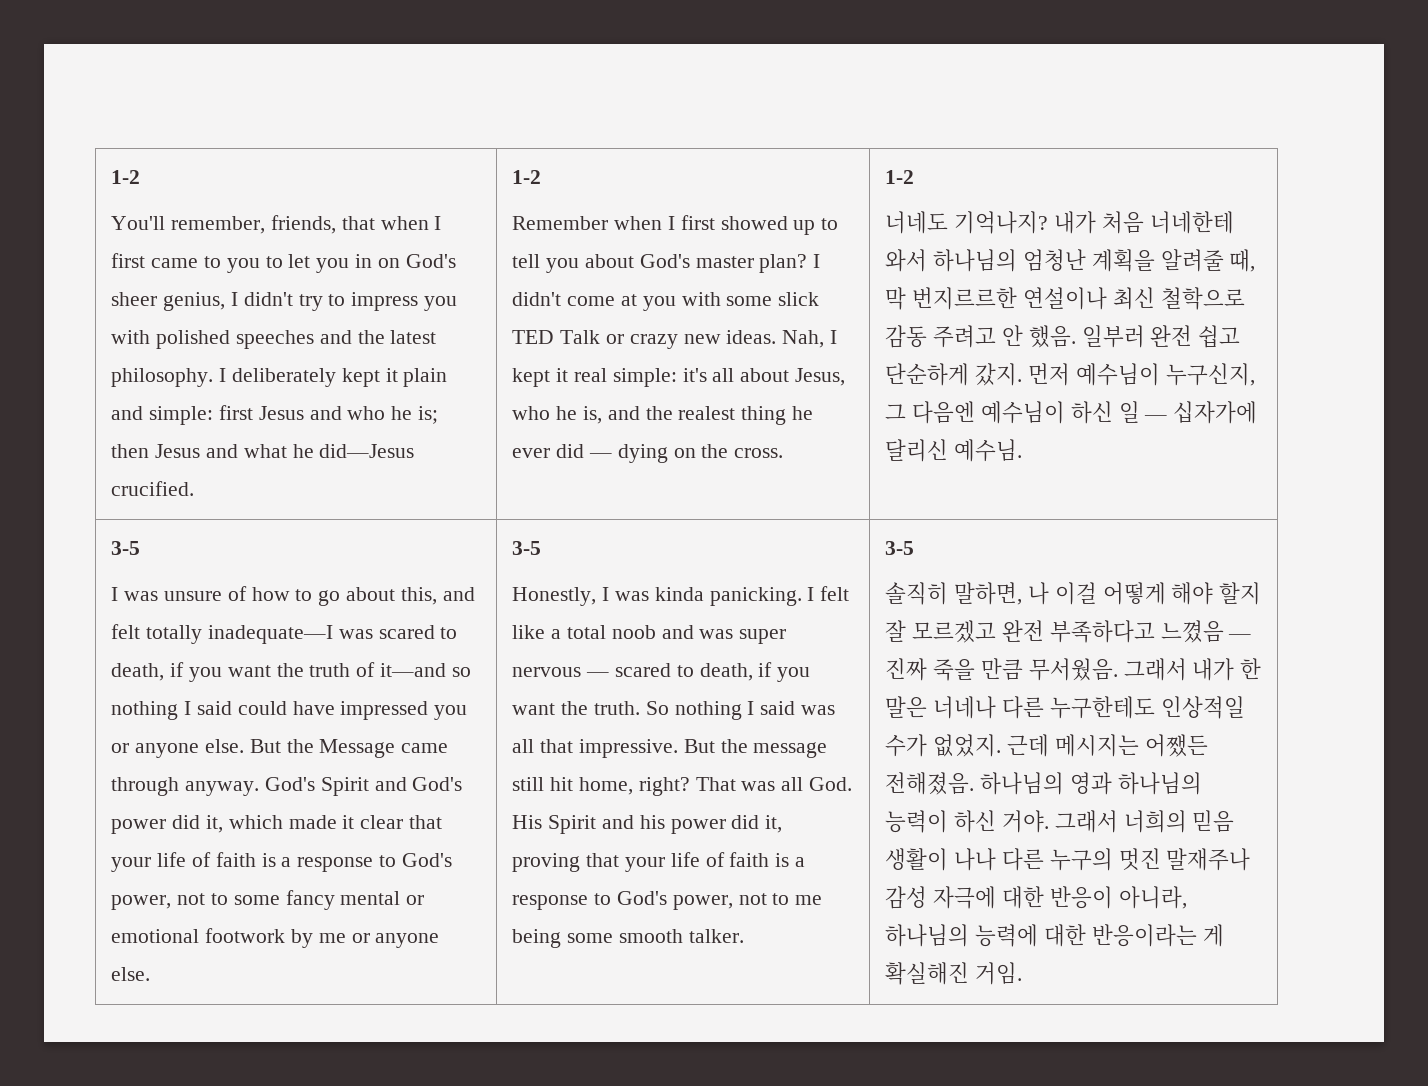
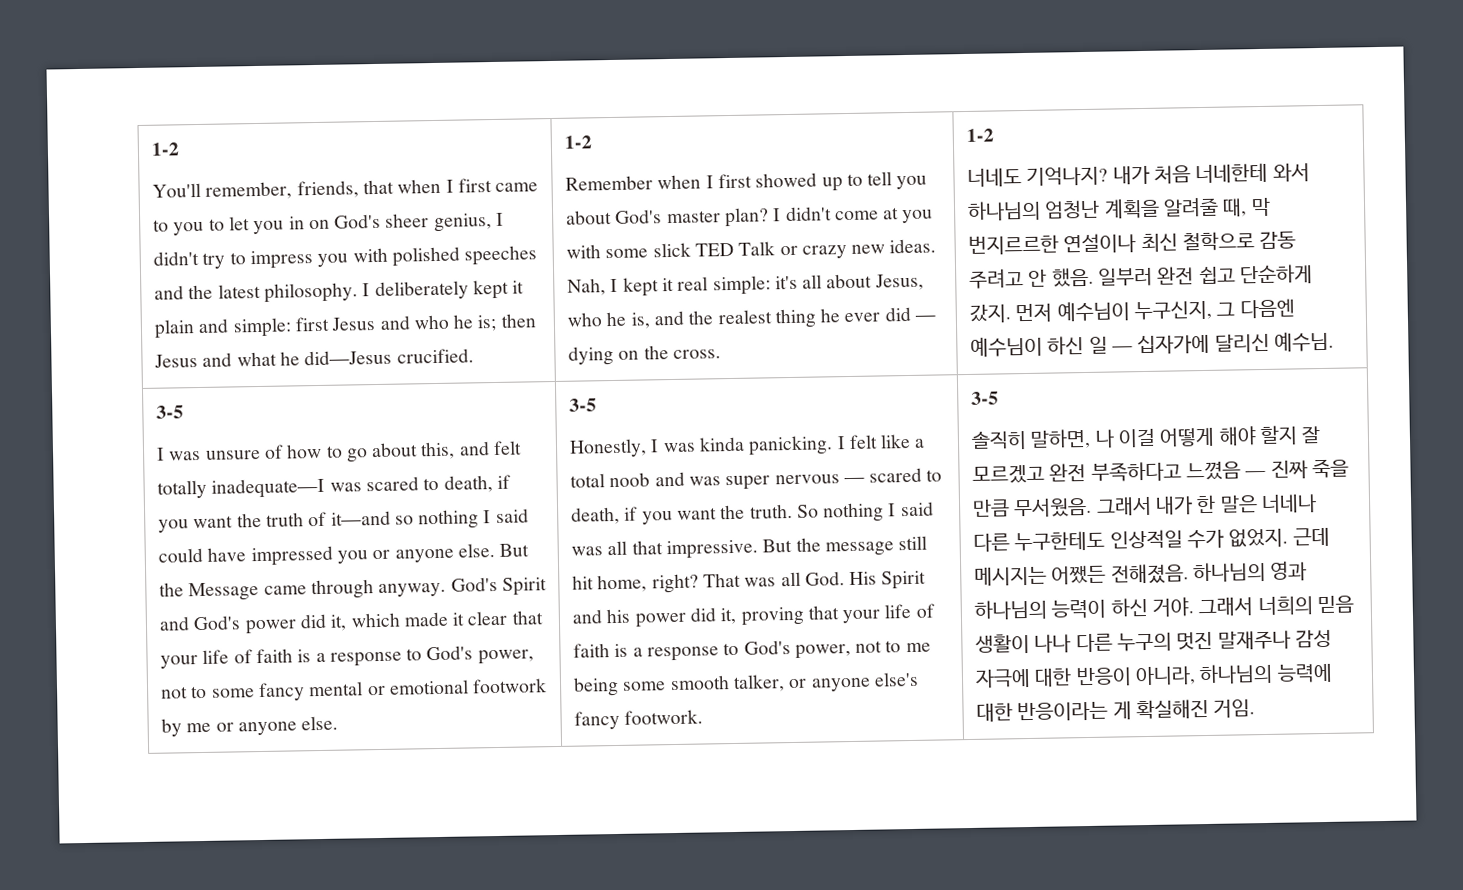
- That was all God. His Spirit and his power did it, proving that your life of faith is a response to God's power, not to me being some smooth talker.
+ That was all God. His Spirit and his power did it, proving that your life of faith is a response to God's power, not to me being some smooth talker, or anyone else's fancy footwork.

